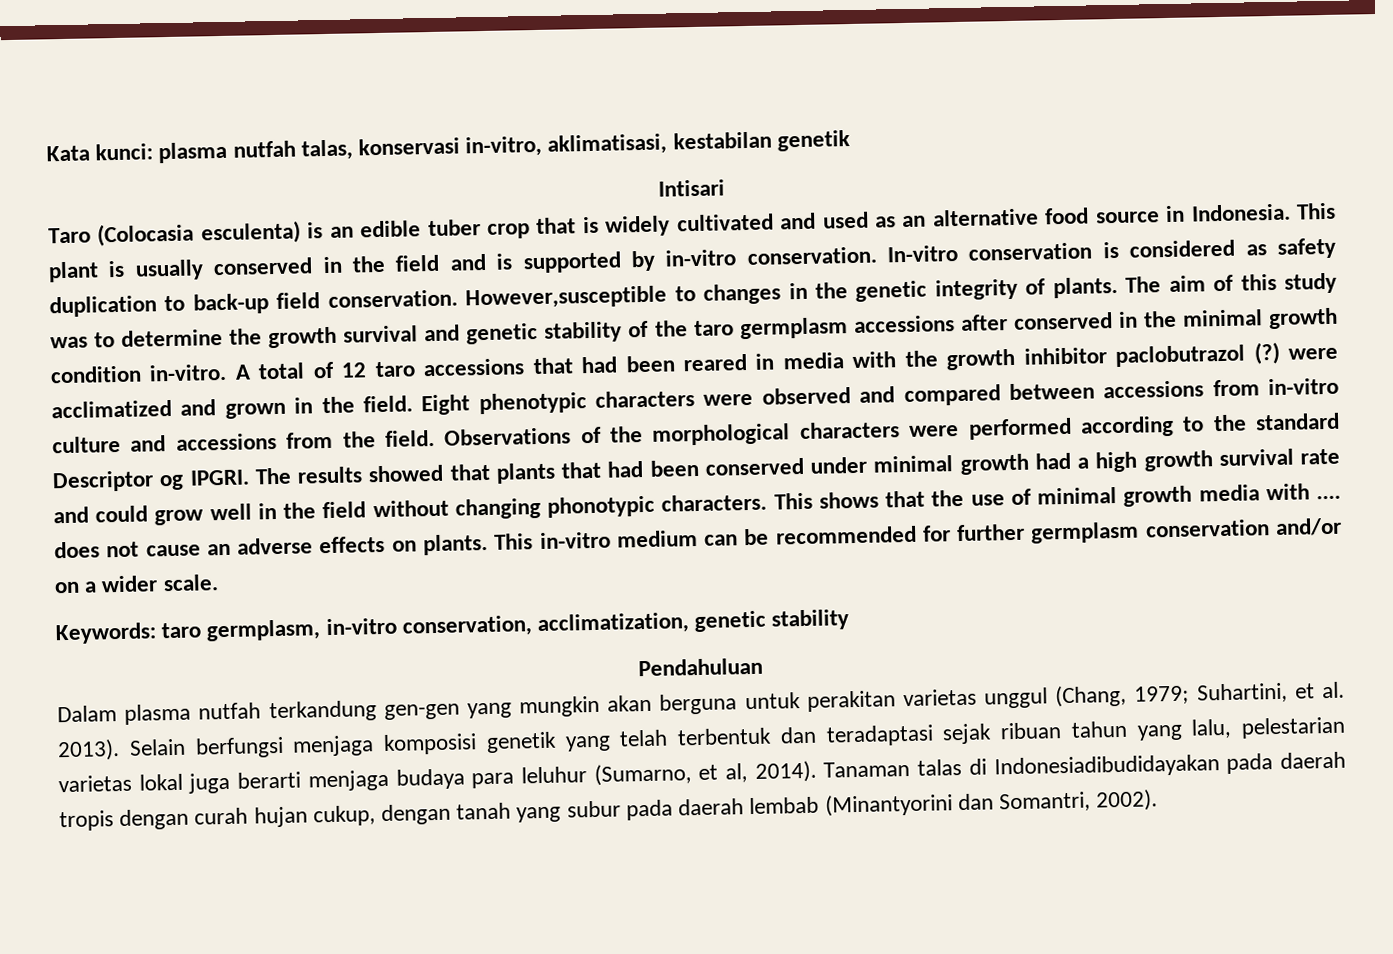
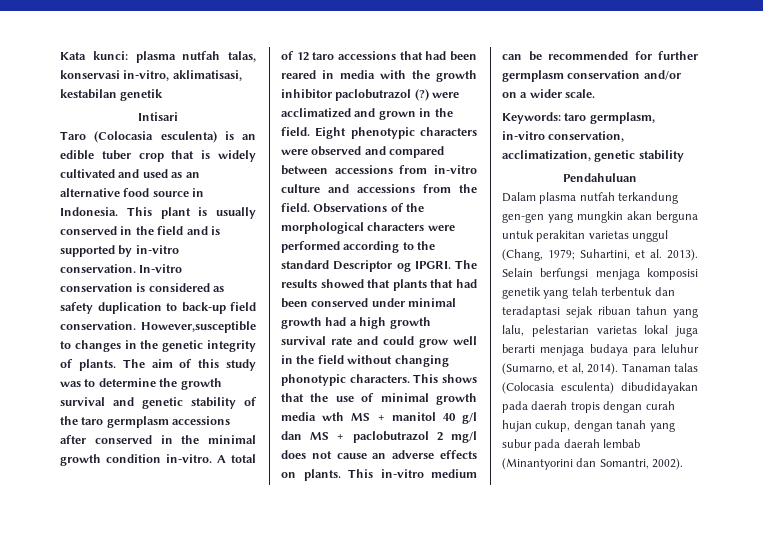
- This shows that the use of minimal growth media with .... does not cause an adverse effects on plants.
+ This shows that the use of minimal growth media wth MS + manitol 40 g/l dan MS + paclobutrazol 2 mg/l does not cause an adverse effects on plants.
- Tanaman talas di Indonesiadibudidayakan pada daerah tropis dengan curah hujan cukup, dengan tanah yang subur pada daerah lembab (Minantyorini dan Somantri, 2002).
+ Tanaman talas (Colocasia esculenta) dibudidayakan pada daerah tropis dengan curah hujan cukup, dengan tanah yang subur pada daerah lembab (Minantyorini dan Somantri, 2002).

